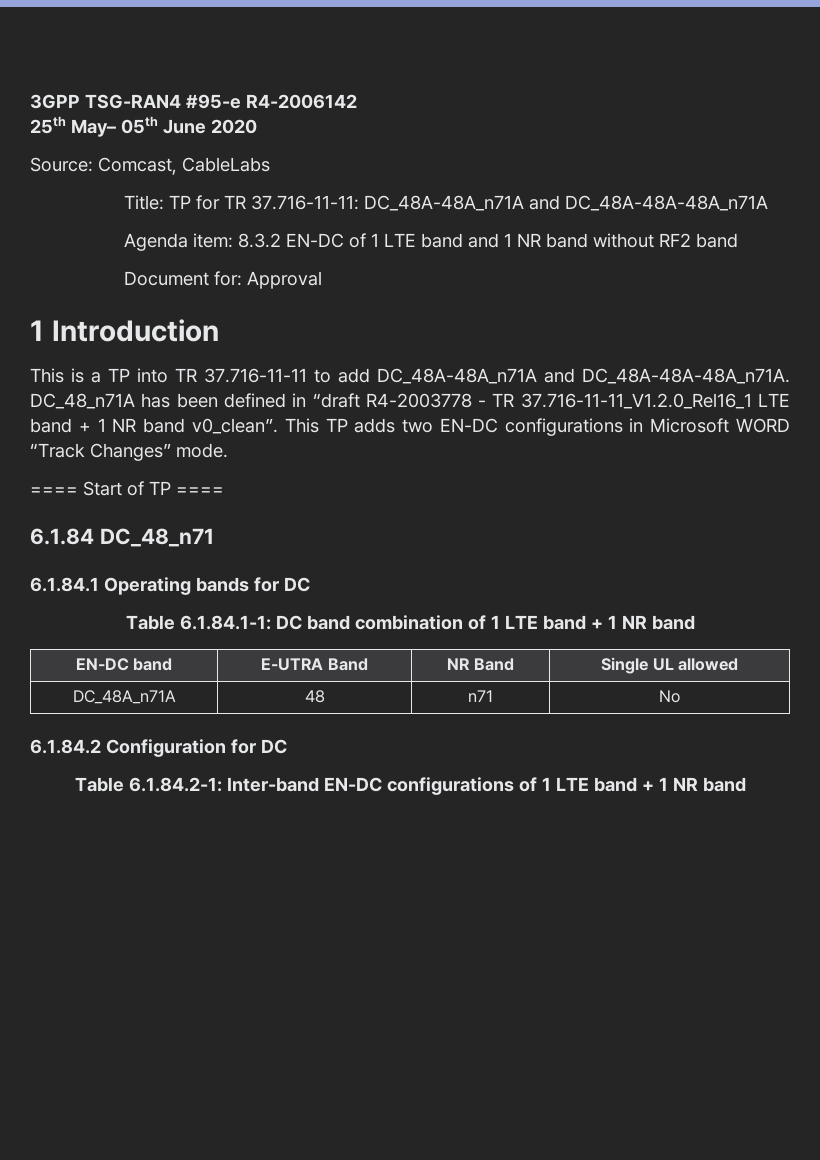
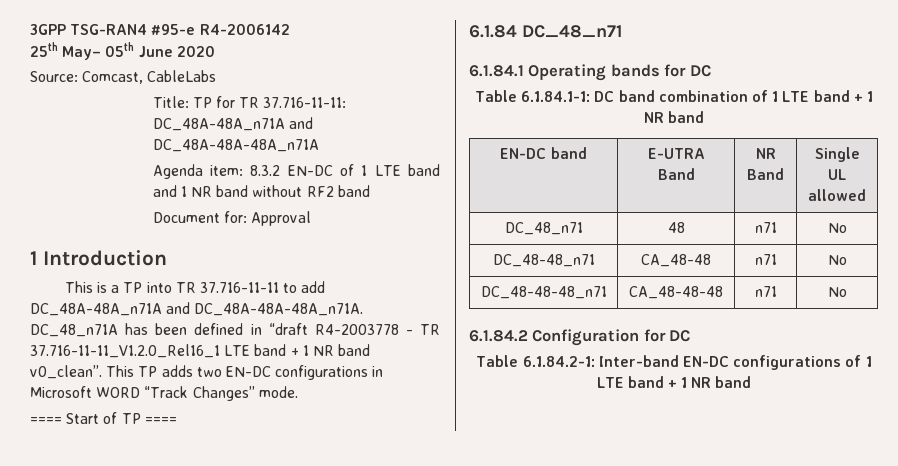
- DC_48A_n71A | 48 | n71 | No
+ DC_48_n71 | 48 | n71 | No
+ DC_48-48_n71 | CA_48-48 | n71 | No
+ DC_48-48-48_n71 | CA_48-48-48 | n71 | No

